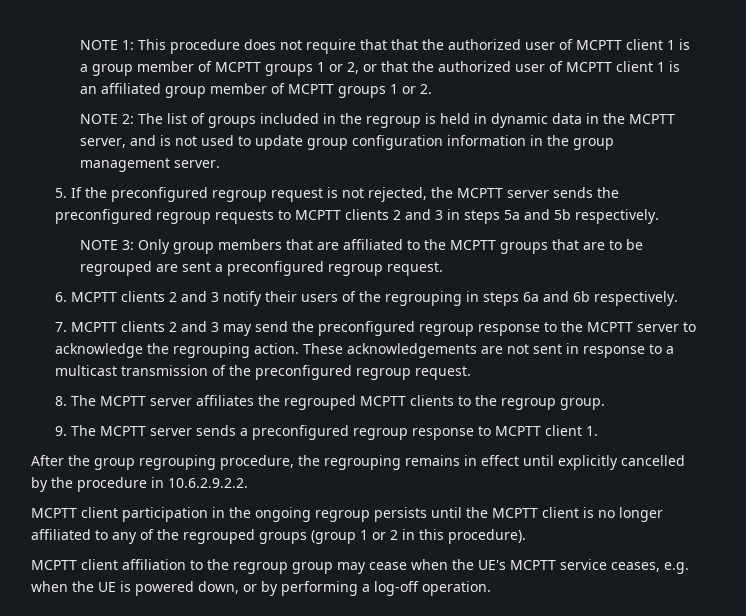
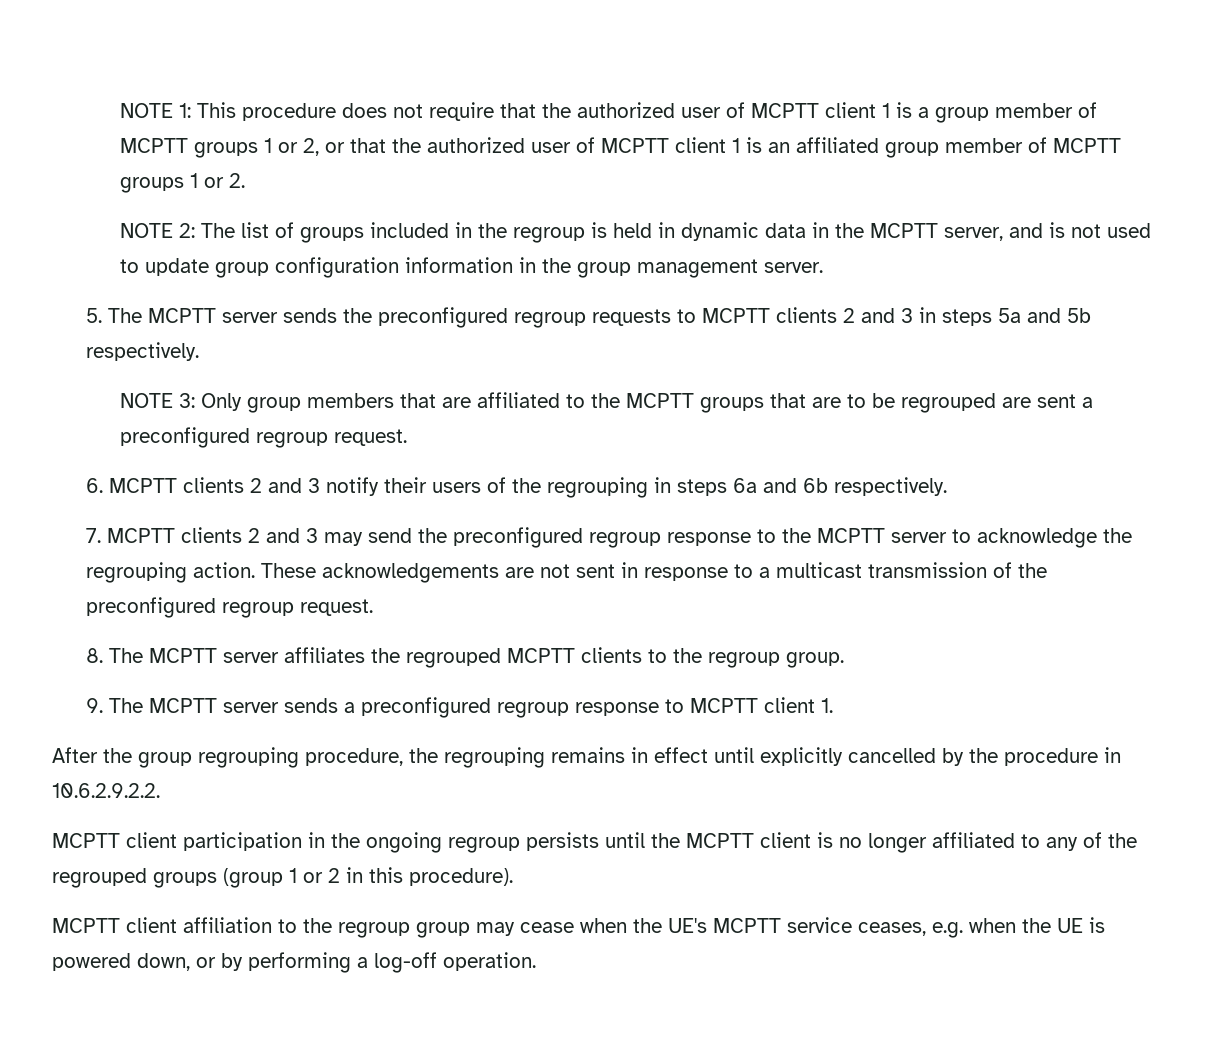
- NOTE 1: This procedure does not require that that the authorized user of MCPTT client 1 is a group member of MCPTT groups 1 or 2, or that the authorized user of MCPTT client 1 is an affiliated group member of MCPTT groups 1 or 2.
+ NOTE 1: This procedure does not require that the authorized user of MCPTT client 1 is a group member of MCPTT groups 1 or 2, or that the authorized user of MCPTT client 1 is an affiliated group member of MCPTT groups 1 or 2.
- 5. If the preconfigured regroup request is not rejected, the MCPTT server sends the preconfigured regroup requests to MCPTT clients 2 and 3 in steps 5a and 5b respectively.
+ 5. The MCPTT server sends the preconfigured regroup requests to MCPTT clients 2 and 3 in steps 5a and 5b respectively.

